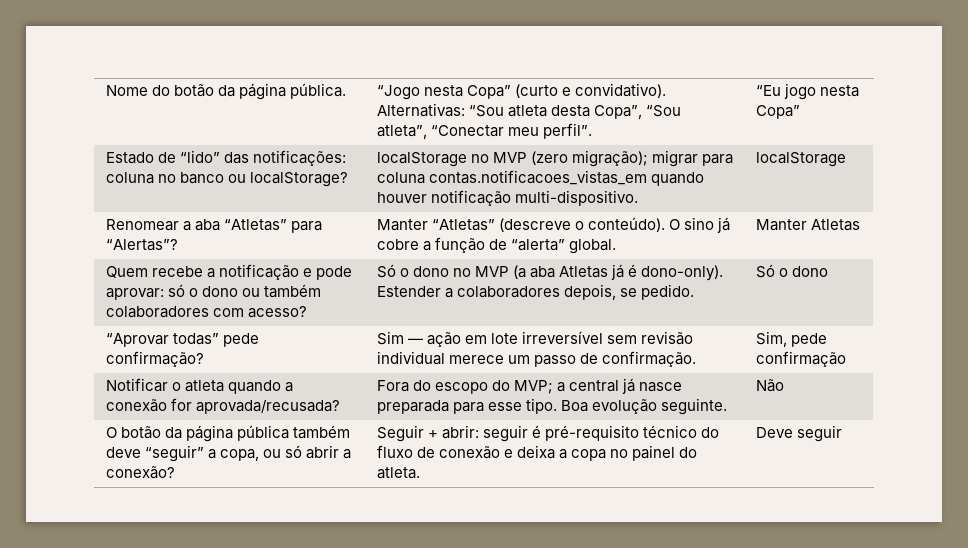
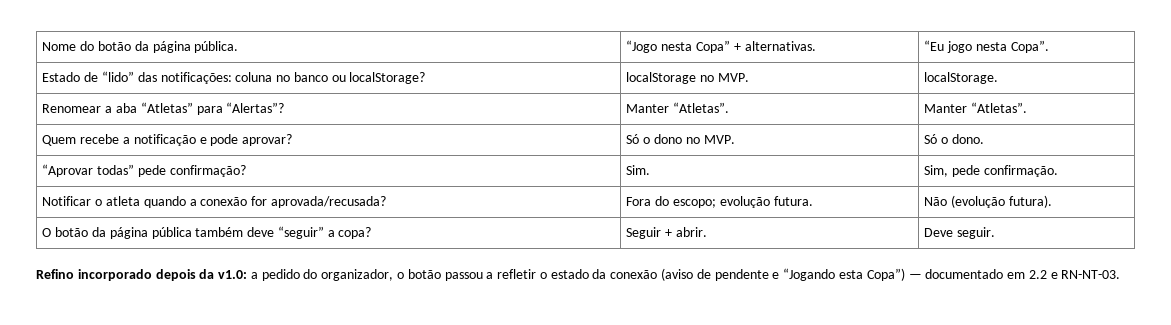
- Nome do botão da página pública. | “Jogo nesta Copa” (curto e convidativo). Alternativas: “Sou atleta desta Copa”, “Sou atleta”, “Conectar meu perfil”. | “Eu jogo nesta Copa”
+ Nome do botão da página pública. | “Jogo nesta Copa” + alternativas. | “Eu jogo nesta Copa”.
- Estado de “lido” das notificações: coluna no banco ou localStorage? | localStorage no MVP (zero migração); migrar para coluna contas.notificacoes_vistas_em quando houver notificação multi-dispositivo. | localStorage
+ Estado de “lido” das notificações: coluna no banco ou localStorage? | localStorage no MVP. | localStorage.
- Renomear a aba “Atletas” para “Alertas”? | Manter “Atletas” (descreve o conteúdo). O sino já cobre a função de “alerta” global. | Manter Atletas
+ Renomear a aba “Atletas” para “Alertas”? | Manter “Atletas”. | Manter “Atletas”.
- Quem recebe a notificação e pode aprovar: só o dono ou também colaboradores com acesso? | Só o dono no MVP (a aba Atletas já é dono-only). Estender a colaboradores depois, se pedido. | Só o dono
+ Quem recebe a notificação e pode aprovar? | Só o dono no MVP. | Só o dono.
- “Aprovar todas” pede confirmação? | Sim — ação em lote irreversível sem revisão individual merece um passo de confirmação. | Sim, pede confirmação
+ “Aprovar todas” pede confirmação? | Sim. | Sim, pede confirmação.
- Notificar o atleta quando a conexão for aprovada/recusada? | Fora do escopo do MVP; a central já nasce preparada para esse tipo. Boa evolução seguinte. | Não
+ Notificar o atleta quando a conexão for aprovada/recusada? | Fora do escopo; evolução futura. | Não (evolução futura).
- O botão da página pública também deve “seguir” a copa, ou só abrir a conexão? | Seguir + abrir: seguir é pré-requisito técnico do fluxo de conexão e deixa a copa no painel do atleta. | Deve seguir
+ O botão da página pública também deve “seguir” a copa? | Seguir + abrir. | Deve seguir.
+ Refino incorporado depois da v1.0: a pedido do organizador, o botão passou a refletir o estado da conexão (aviso de pendente e “Jogando esta Copa”) — documentado em 2.2 e RN-NT-03.

